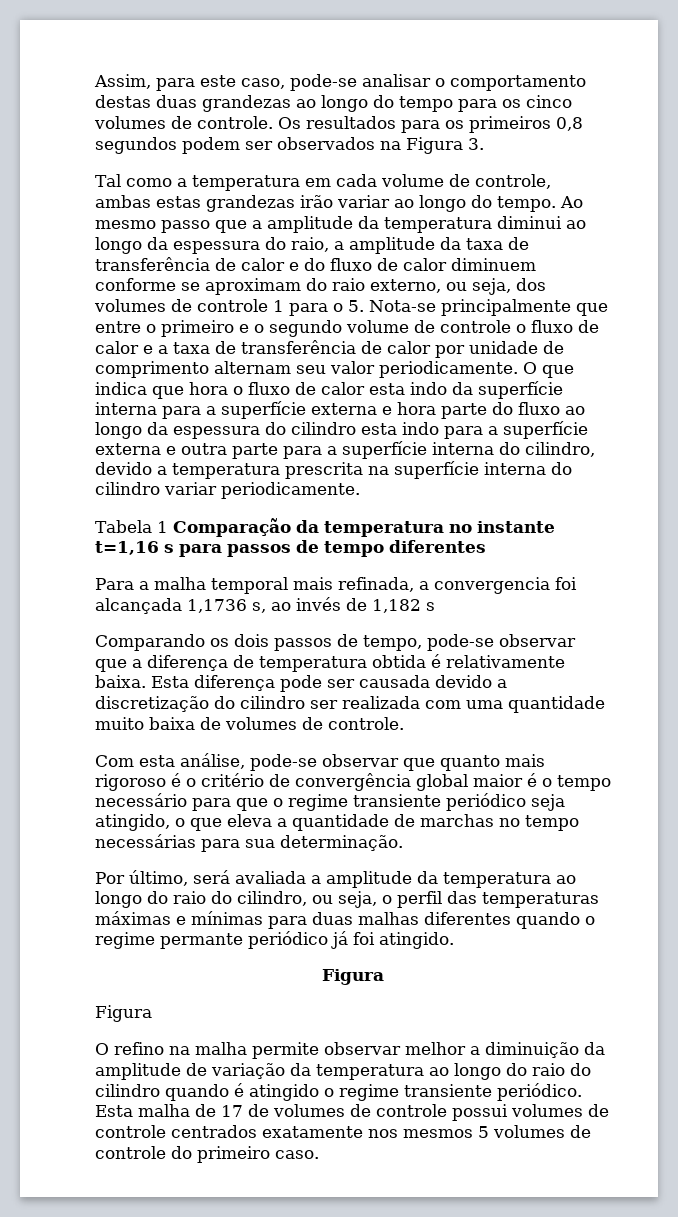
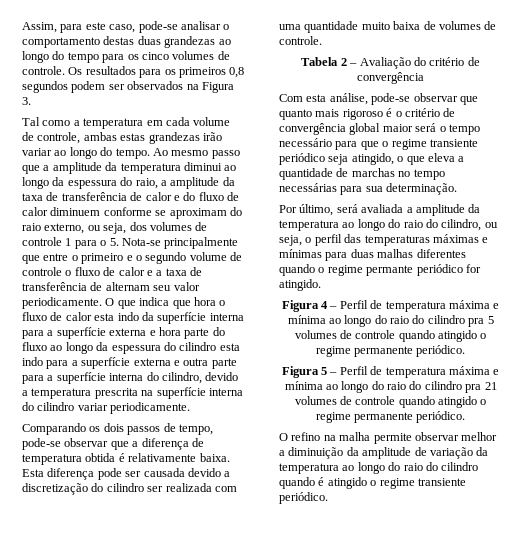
- Ao mesmo passo que a amplitude da temperatura diminui ao longo da espessura do raio, a amplitude da taxa de transferência de calor e do fluxo de calor diminuem conforme se aproximam do raio externo, ou seja, dos volumes de controle 1 para o 5. Nota-se principalmente que entre o primeiro e o segundo volume de controle o fluxo de calor e a taxa de transferência de calor por unidade de comprimento alternam seu valor periodicamente.
+ Ao mesmo passo que a amplitude da temperatura diminui ao longo da espessura do raio, a amplitude da taxa de transferência de calor e do fluxo de calor diminuem conforme se aproximam do raio externo, ou seja, dos volumes de controle 1 para o 5. Nota-se principalmente que entre o primeiro e o segundo volume de controle o fluxo de calor e a taxa de transferência de alternam seu valor periodicamente.
- Tabela 1 Comparação da temperatura no instante t=1,16 s para passos de tempo diferentes
- Para a malha temporal mais refinada, a convergencia foi alcançada 1,1736 s, ao invés de 1,182 s
+ Tabela 2 – Avaliação do critério de convergência
- Com esta análise, pode-se observar que quanto mais rigoroso é o critério de convergência global maior é o tempo necessário para que o regime transiente periódico seja atingido, o que eleva a quantidade de marchas no tempo necessárias para sua determinação.
+ Com esta análise, pode-se observar que quanto mais rigoroso é o critério de convergência global maior será o tempo necessário para que o regime transiente periódico seja atingido, o que eleva a quantidade de marchas no tempo necessárias para sua determinação.
- Por último, será avaliada a amplitude da temperatura ao longo do raio do cilindro, ou seja, o perfil das temperaturas máximas e mínimas para duas malhas diferentes quando o regime permante periódico já foi atingido.
- Figura
- Figura
+ Por último, será avaliada a amplitude da temperatura ao longo do raio do cilindro, ou seja, o perfil das temperaturas máximas e mínimas para duas malhas diferentes quando o regime permante periódico for atingido.
+ Figura 4 – Perfil de temperatura máxima e mínima ao longo do raio do cilindro pra 5 volumes de controle quando atingido o regime permanente periódico.
+ Figura 5 – Perfil de temperatura máxima e mínima ao longo do raio do cilindro pra 21 volumes de controle quando atingido o regime permanente periódico.
- Esta malha de 17 de volumes de controle possui volumes de controle centrados exatamente nos mesmos 5 volumes de controle do primeiro caso.

